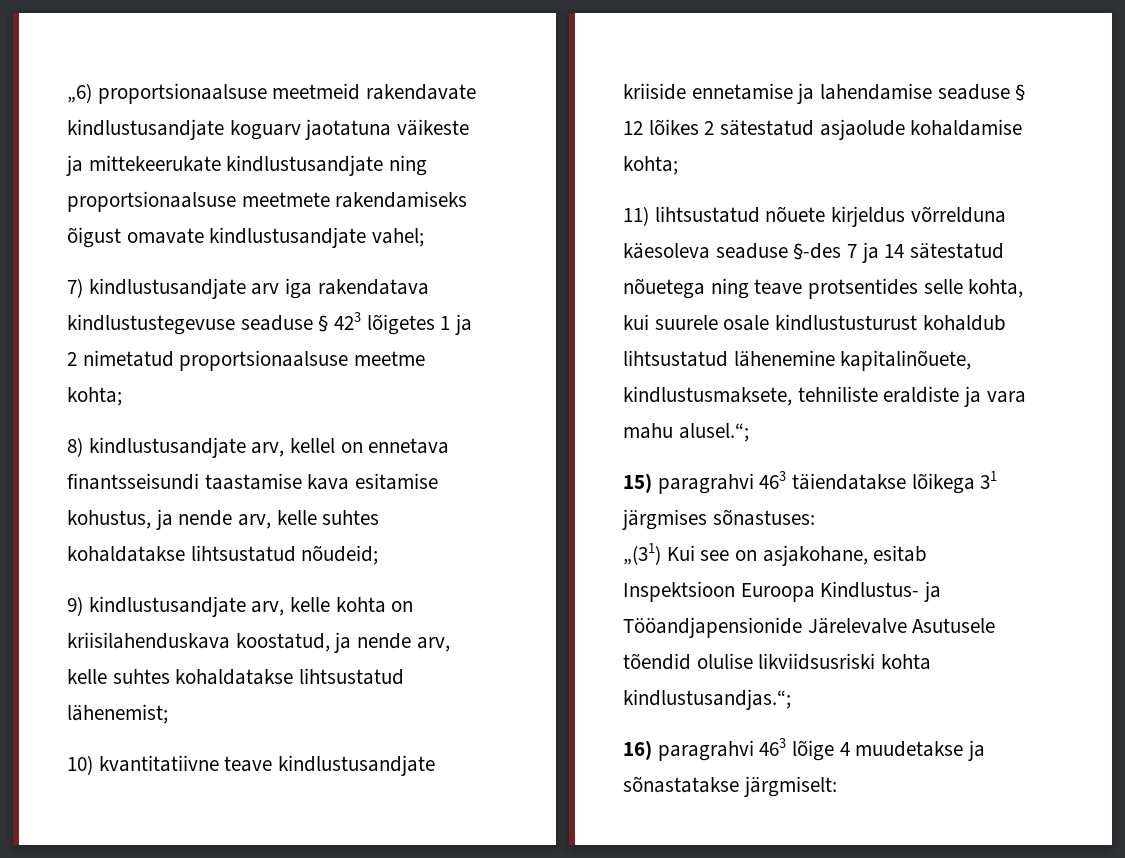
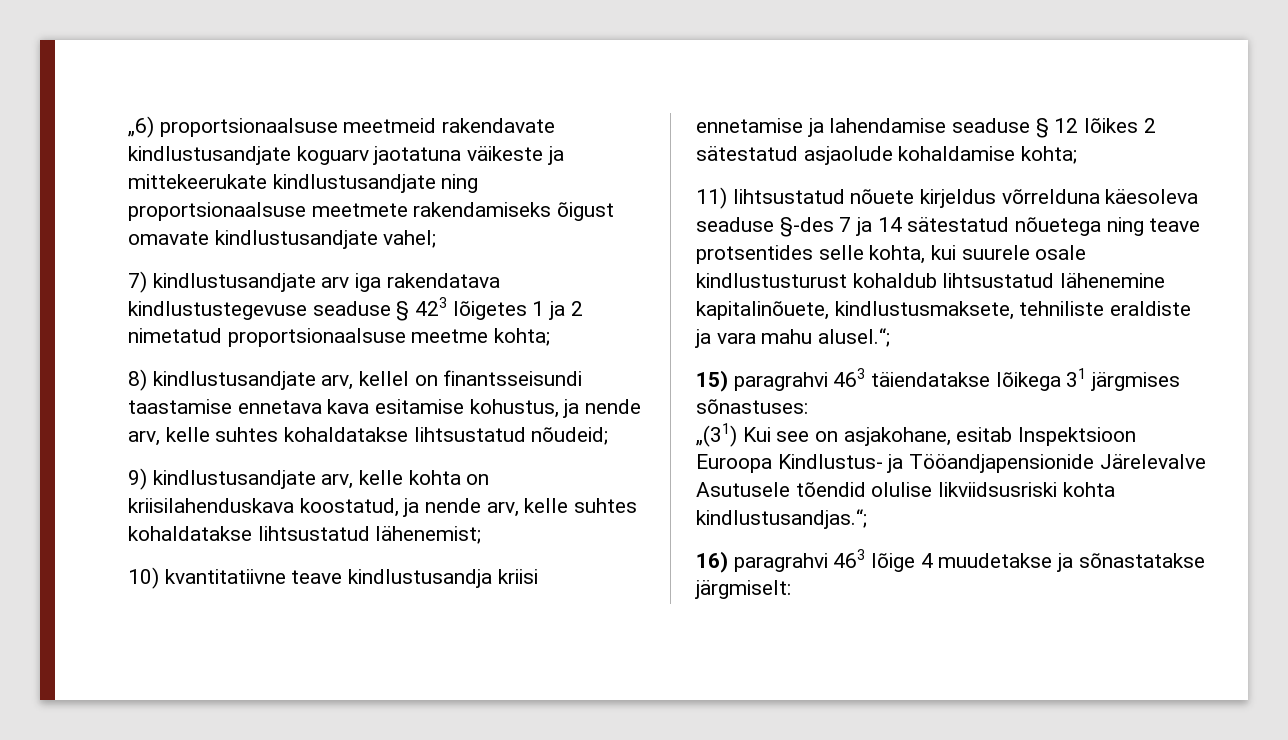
- 8) kindlustusandjate arv, kellel on ennetava finantsseisundi taastamise kava esitamise kohustus, ja nende arv, kelle suhtes kohaldatakse lihtsustatud nõudeid;
+ 8) kindlustusandjate arv, kellel on finantsseisundi taastamise ennetava kava esitamise kohustus, ja nende arv, kelle suhtes kohaldatakse lihtsustatud nõudeid;
- 10) kvantitatiivne teave kindlustusandjate kriiside ennetamise ja lahendamise seaduse § 12 lõikes 2 sätestatud asjaolude kohaldamise kohta;
+ 10) kvantitatiivne teave kindlustusandja kriisi ennetamise ja lahendamise seaduse § 12 lõikes 2 sätestatud asjaolude kohaldamise kohta;

